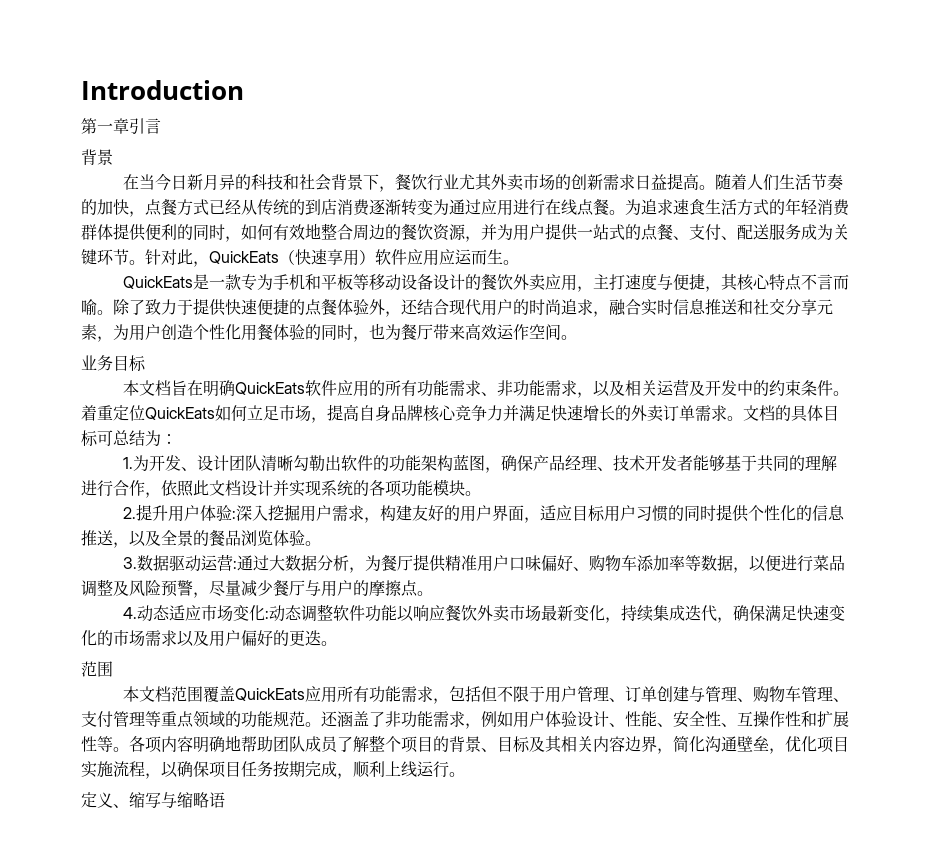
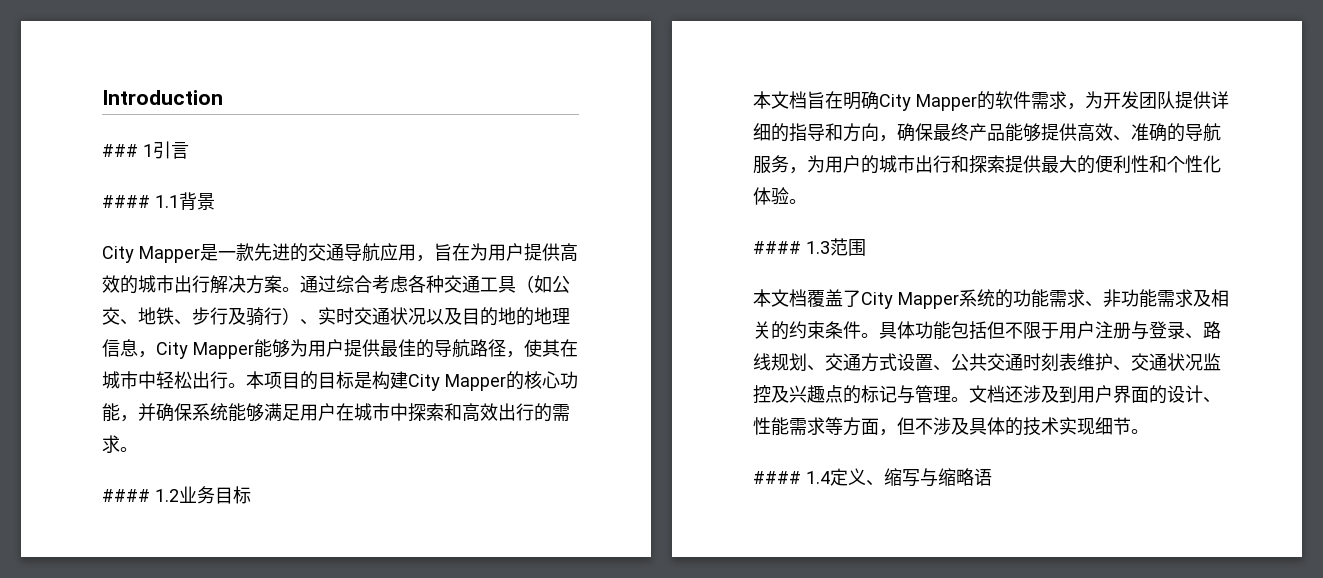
- 第一章引言
- 背景
+ ### 1引言
+ #### 1.1背景
- 在当今日新月异的科技和社会背景下，餐饮行业尤其外卖市场的创新需求日益提高。随着人们生活节奏的加快，点餐方式已经从传统的到店消费逐渐转变为通过应用进行在线点餐。为追求速食生活方式的年轻消费群体提供便利的同时，如何有效地整合周边的餐饮资源，并为用户提供一站式的点餐、支付、配送服务成为关键环节。针对此，QuickEats（快速享用）软件应用应运而生。
- QuickEats是一款专为手机和平板等移动设备设计的餐饮外卖应用，主打速度与便捷，其核心特点不言而喻。除了致力于提供快速便捷的点餐体验外，还结合现代用户的时尚追求，融合实时信息推送和社交分享元素，为用户创造个性化用餐体验的同时，也为餐厅带来高效运作空间。
- 业务目标
+ City Mapper是一款先进的交通导航应用，旨在为用户提供高效的城市出行解决方案。通过综合考虑各种交通工具（如公交、地铁、步行及骑行）、实时交通状况以及目的地的地理信息，City Mapper能够为用户提供最佳的导航路径，使其在城市中轻松出行。本项目的目标是构建City Mapper的核心功能，并确保系统能够满足用户在城市中探索和高效出行的需求。
+ #### 1.2业务目标
- 本文档旨在明确QuickEats软件应用的所有功能需求、非功能需求，以及相关运营及开发中的约束条件。着重定位QuickEats如何立足市场，提高自身品牌核心竞争力并满足快速增长的外卖订单需求。文档的具体目标可总结为：
- 1.为开发、设计团队清晰勾勒出软件的功能架构蓝图，确保产品经理、技术开发者能够基于共同的理解进行合作，依照此文档设计并实现系统的各项功能模块。
- 2.提升用户体验:深入挖掘用户需求，构建友好的用户界面，适应目标用户习惯的同时提供个性化的信息推送，以及全景的餐品浏览体验。
- 3.数据驱动运营:通过大数据分析，为餐厅提供精准用户口味偏好、购物车添加率等数据，以便进行菜品调整及风险预警，尽量减少餐厅与用户的摩擦点。
- 4.动态适应市场变化:动态调整软件功能以响应餐饮外卖市场最新变化，持续集成迭代，确保满足快速变化的市场需求以及用户偏好的更迭。
- 范围
- 本文档范围覆盖QuickEats应用所有功能需求，包括但不限于用户管理、订单创建与管理、购物车管理、支付管理等重点领域的功能规范。还涵盖了非功能需求，例如用户体验设计、性能、安全性、互操作性和扩展性等。各项内容明确地帮助团队成员了解整个项目的背景、目标及其相关内容边界，简化沟通壁垒，优化项目实施流程，以确保项目任务按期完成，顺利上线运行。
- 定义、缩写与缩略语
+ 本文档旨在明确City Mapper的软件需求，为开发团队提供详细的指导和方向，确保最终产品能够提供高效、准确的导航服务，为用户的城市出行和探索提供最大的便利性和个性化体验。
+ #### 1.3范围
+ 本文档覆盖了City Mapper系统的功能需求、非功能需求及相关的约束条件。具体功能包括但不限于用户注册与登录、路线规划、交通方式设置、公共交通时刻表维护、交通状况监控及兴趣点的标记与管理。文档还涉及到用户界面的设计、性能需求等方面，但不涉及具体的技术实现细节。
+ #### 1.4定义、缩写与缩略语

